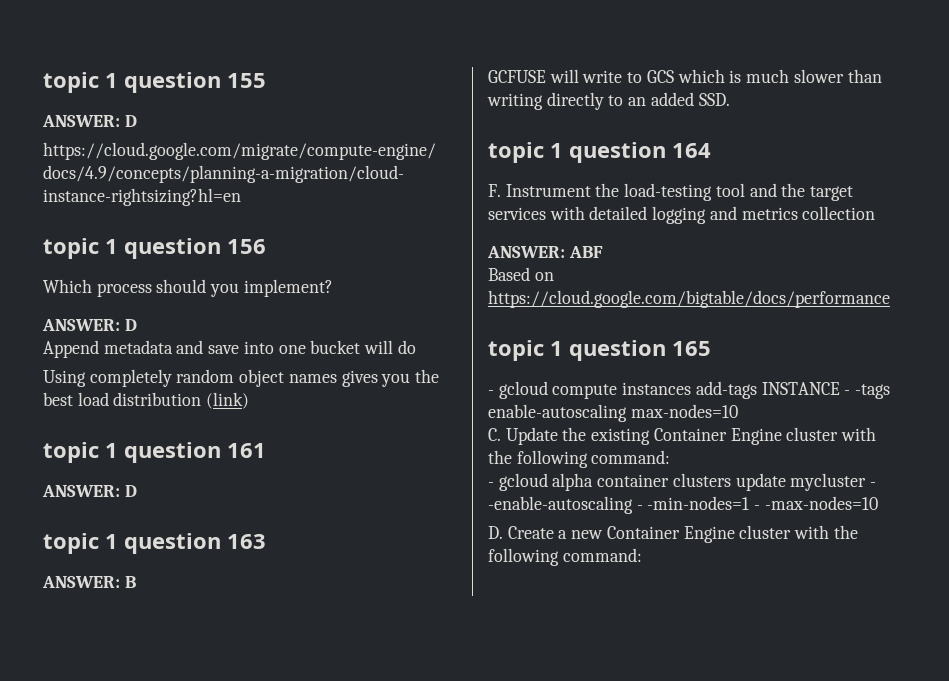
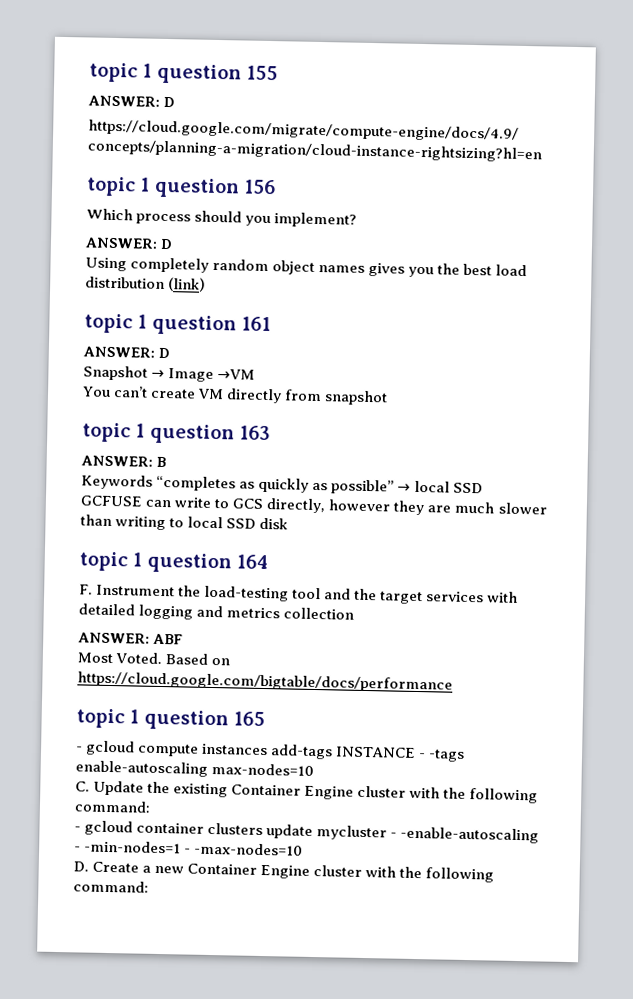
- Append metadata and save into one bucket will do
+ Snapshot → Image →VM
+ You can’t create VM directly from snapshot
+ Keywords “completes as quickly as possible” → local SSD
- GCFUSE will write to GCS which is much slower than writing directly to an added SSD.
+ GCFUSE can write to GCS directly, however they are much slower than writing to local SSD disk
+ Most Voted.
- - gcloud alpha container clusters update mycluster - -enable-autoscaling - -min-nodes=1 - -max-nodes=10
+ - gcloud container clusters update mycluster - -enable-autoscaling - -min-nodes=1 - -max-nodes=10

